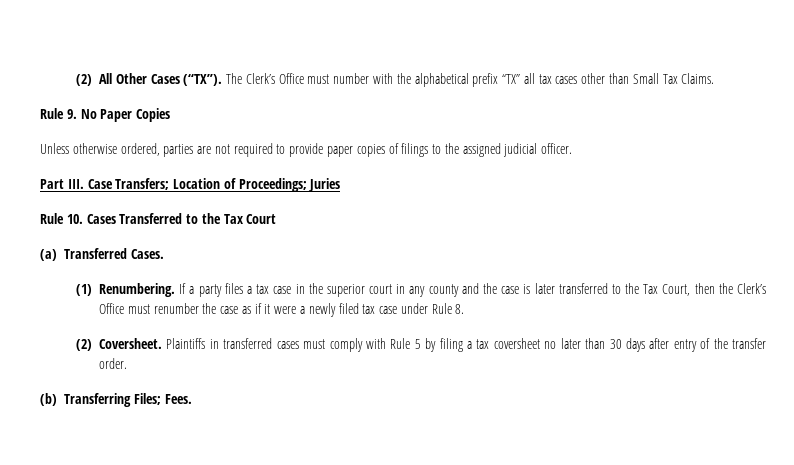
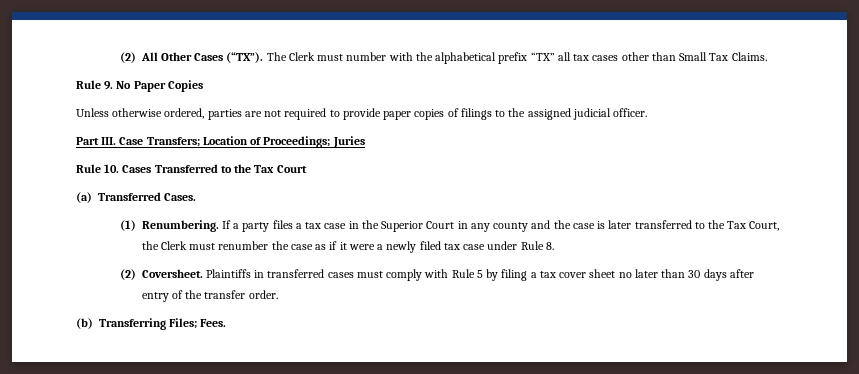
- The Clerk’s Office must number with the alphabetical prefix “TX” all tax cases other than Small Tax Claims.
+ The Clerk must number with the alphabetical prefix “TX” all tax cases other than Small Tax Claims.
- If a party files a tax case in the superior court in any county and the case is later transferred to the Tax Court, then the Clerk’s Office must renumber the case as if it were a newly filed tax case under Rule 8.
+ If a party files a tax case in the Superior Court in any county and the case is later transferred to the Tax Court, the Clerk must renumber the case as if it were a newly filed tax case under Rule 8.
- Plaintiffs in transferred cases must comply with Rule 5 by filing a tax coversheet no later than 30 days after entry of the transfer order.
+ Plaintiffs in transferred cases must comply with Rule 5 by filing a tax cover sheet no later than 30 days after entry of the transfer order.

